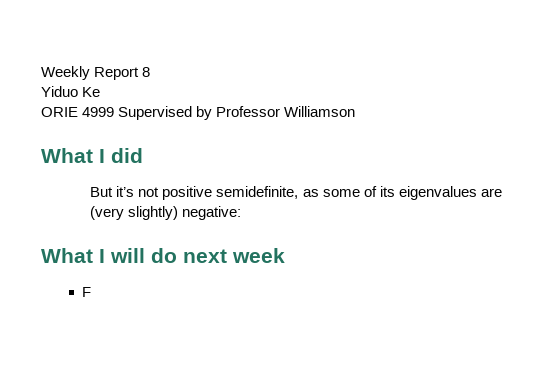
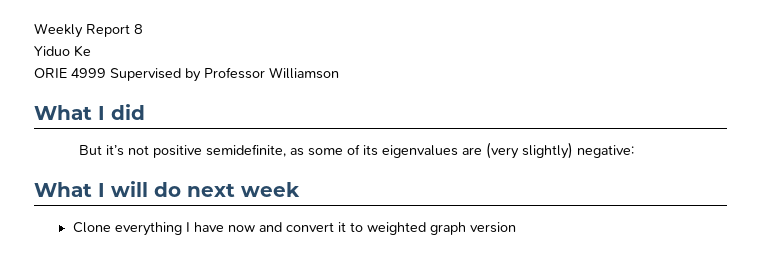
- F
+ Clone everything I have now and convert it to weighted graph version

